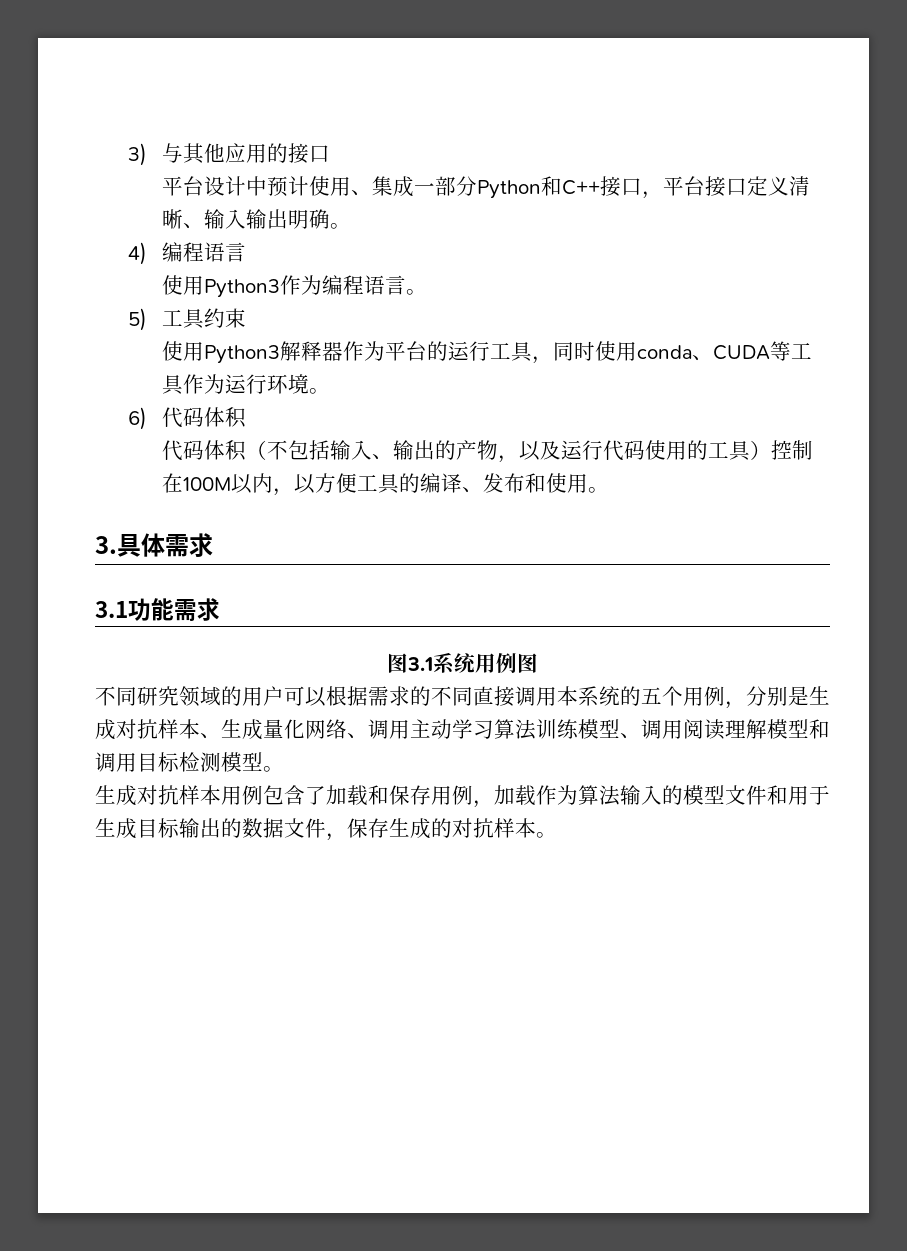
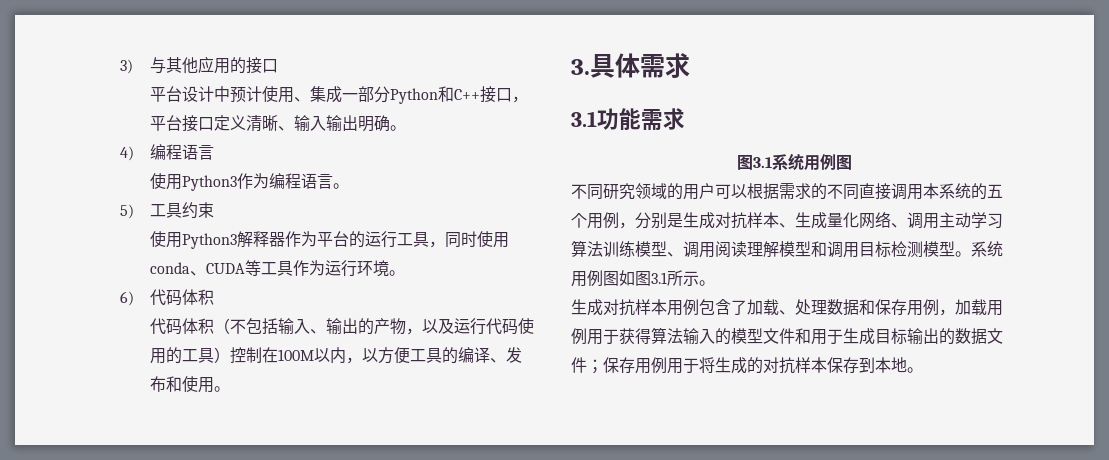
+ 系统用例图如图3.1所示。
- 生成对抗样本用例包含了加载和保存用例，加载作为算法输入的模型文件和用于生成目标输出的数据文件，保存生成的对抗样本。
+ 生成对抗样本用例包含了加载、处理数据和保存用例，加载用例用于获得算法输入的模型文件和用于生成目标输出的数据文件；保存用例用于将生成的对抗样本保存到本地。

